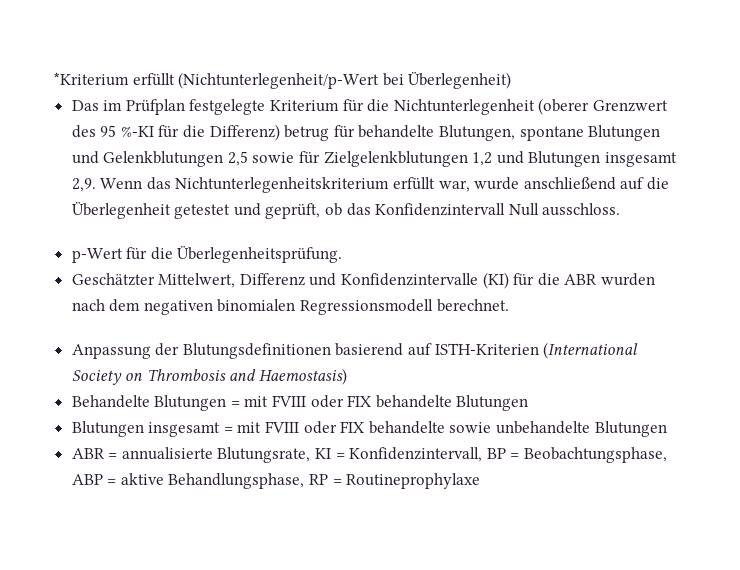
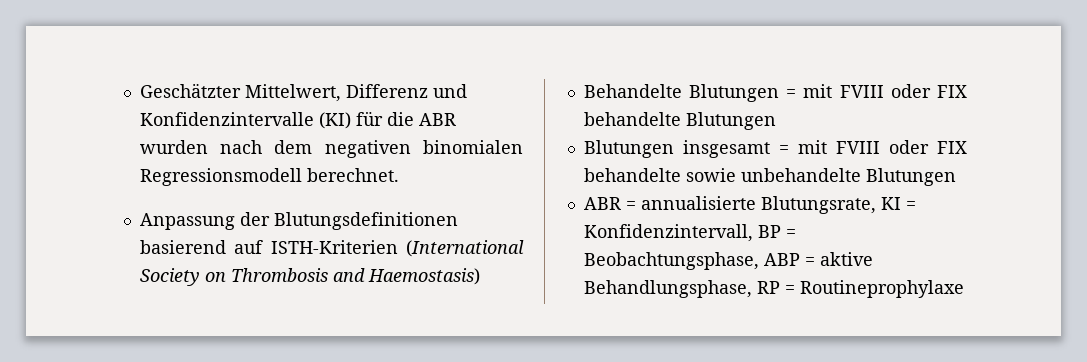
- *Kriterium erfüllt (Nichtunterlegenheit/p-Wert bei Überlegenheit)
- Das im Prüfplan festgelegte Kriterium für die Nichtunterlegenheit (oberer Grenzwert des 95 %-KI für die Differenz) betrug für behandelte Blutungen, spontane Blutungen und Gelenkblutungen 2,5 sowie für Zielgelenkblutungen 1,2 und Blutungen insgesamt 2,9. Wenn das Nichtunterlegenheitskriterium erfüllt war, wurde anschließend auf die Überlegenheit getestet und geprüft, ob das Konfidenzintervall Null ausschloss.
- p-Wert für die Überlegenheitsprüfung.

